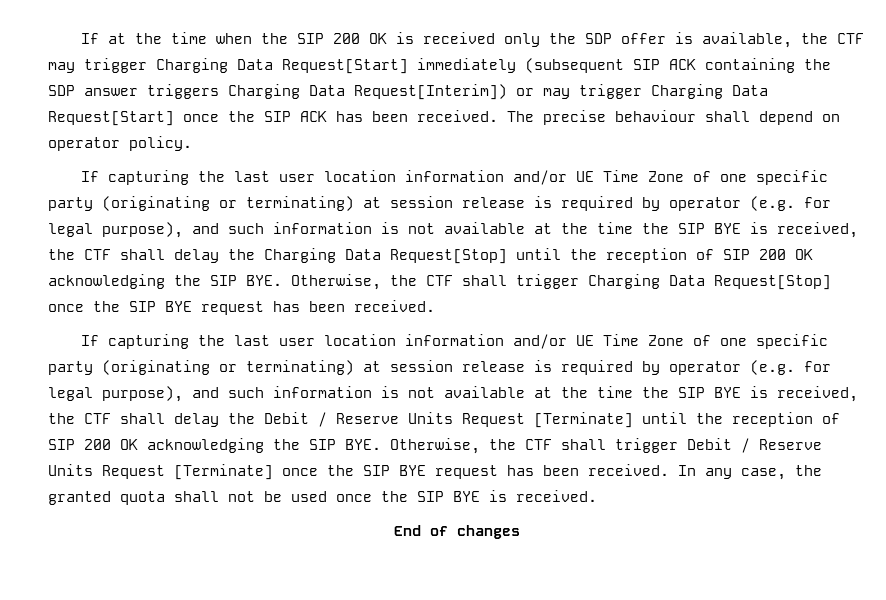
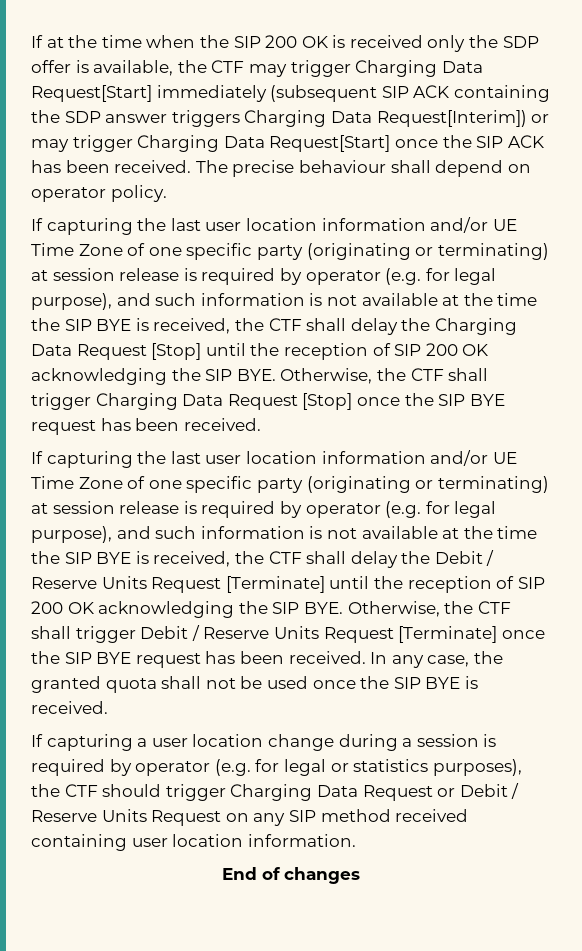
- If capturing the last user location information and/or UE Time Zone of one specific party (originating or terminating) at session release is required by operator (e.g. for legal purpose), and such information is not available at the time the SIP BYE is received, the CTF shall delay the Charging Data Request[Stop] until the reception of SIP 200 OK acknowledging the SIP BYE. Otherwise, the CTF shall trigger Charging Data Request[Stop] once the SIP BYE request has been received.
+ If capturing the last user location information and/or UE Time Zone of one specific party (originating or terminating) at session release is required by operator (e.g. for legal purpose), and such information is not available at the time the SIP BYE is received, the CTF shall delay the Charging Data Request [Stop] until the reception of SIP 200 OK acknowledging the SIP BYE. Otherwise, the CTF shall trigger Charging Data Request [Stop] once the SIP BYE request has been received.
+ If capturing a user location change during a session is required by operator (e.g. for legal or statistics purposes), the CTF should trigger Charging Data Request or Debit / Reserve Units Request on any SIP method received containing user location information.

